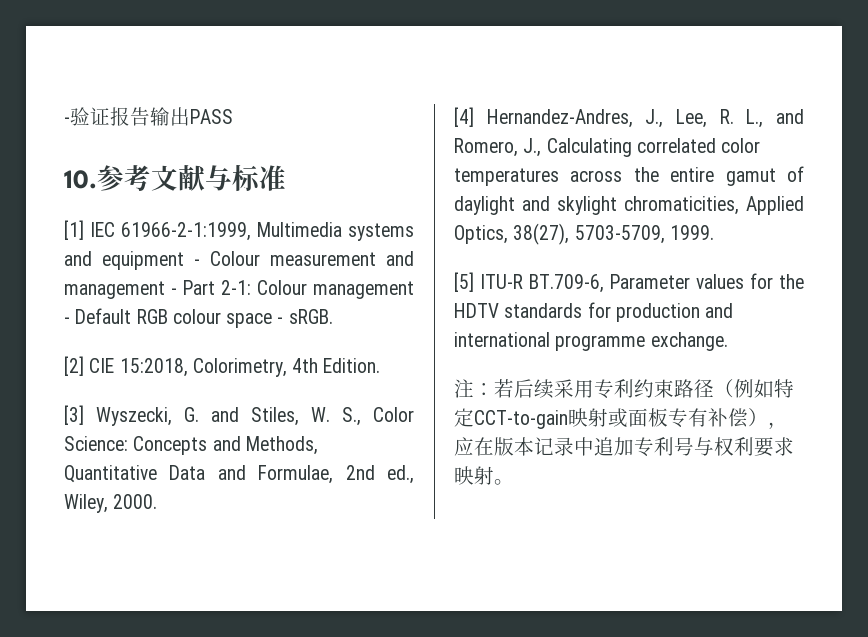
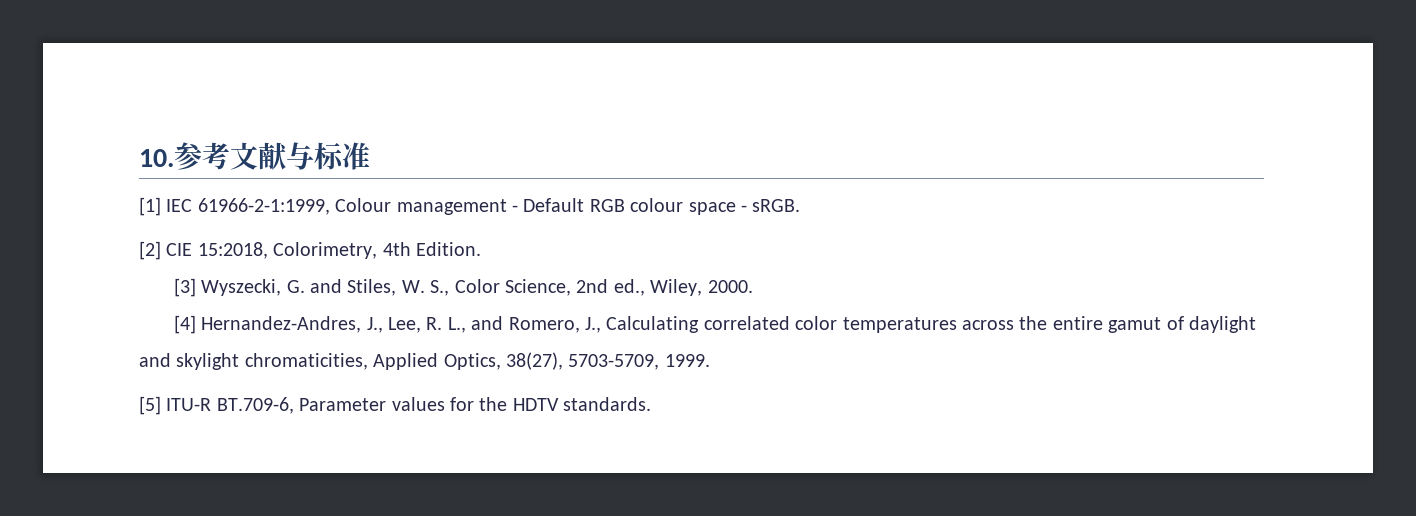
- -验证报告输出PASS
- [1] IEC 61966-2-1:1999, Multimedia systems and equipment - Colour measurement and management - Part 2-1: Colour management - Default RGB colour space - sRGB.
+ [1] IEC 61966-2-1:1999, Colour management - Default RGB colour space - sRGB.
- [3] Wyszecki, G. and Stiles, W. S., Color Science: Concepts and Methods, Quantitative Data and Formulae, 2nd ed., Wiley, 2000.
+ [3] Wyszecki, G. and Stiles, W. S., Color Science, 2nd ed., Wiley, 2000.
- [5] ITU-R BT.709-6, Parameter values for the HDTV standards for production and international programme exchange.
- 注：若后续采用专利约束路径（例如特定CCT-to-gain映射或面板专有补偿），应在版本记录中追加专利号与权利要求映射。
+ [5] ITU-R BT.709-6, Parameter values for the HDTV standards.

